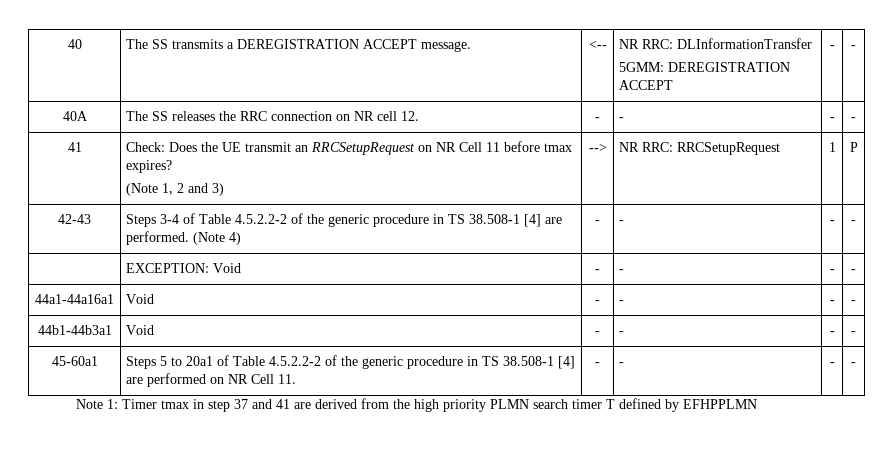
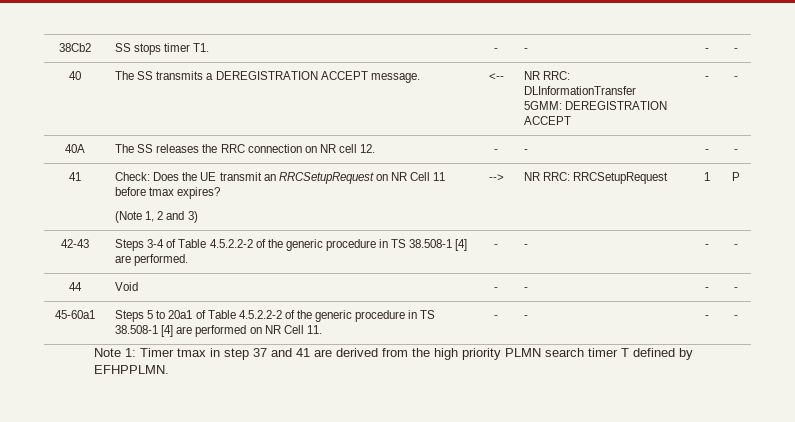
+ 38Cb2 | SS stops timer T1. | - | - | - | -
- 42-43 | Steps 3-4 of Table 4.5.2.2-2 of the generic procedure in TS 38.508-1 [4] are performed. (Note 4) | - | - | - | -
- | EXCEPTION: Void | - | - | - | -
- 44a1-44a16a1 | Void | - | - | - | -
- 44b1-44b3a1 | Void | - | - | - | -
+ 42-43 | Steps 3-4 of Table 4.5.2.2-2 of the generic procedure in TS 38.508-1 [4] are performed. | - | - | - | -
+ 44 | Void | - | - | - | -
- Note 1: Timer tmax in step 37 and 41 are derived from the high priority PLMN search timer T defined by EFHPPLMN
+ Note 1: Timer tmax in step 37 and 41 are derived from the high priority PLMN search timer T defined by EFHPPLMN.

